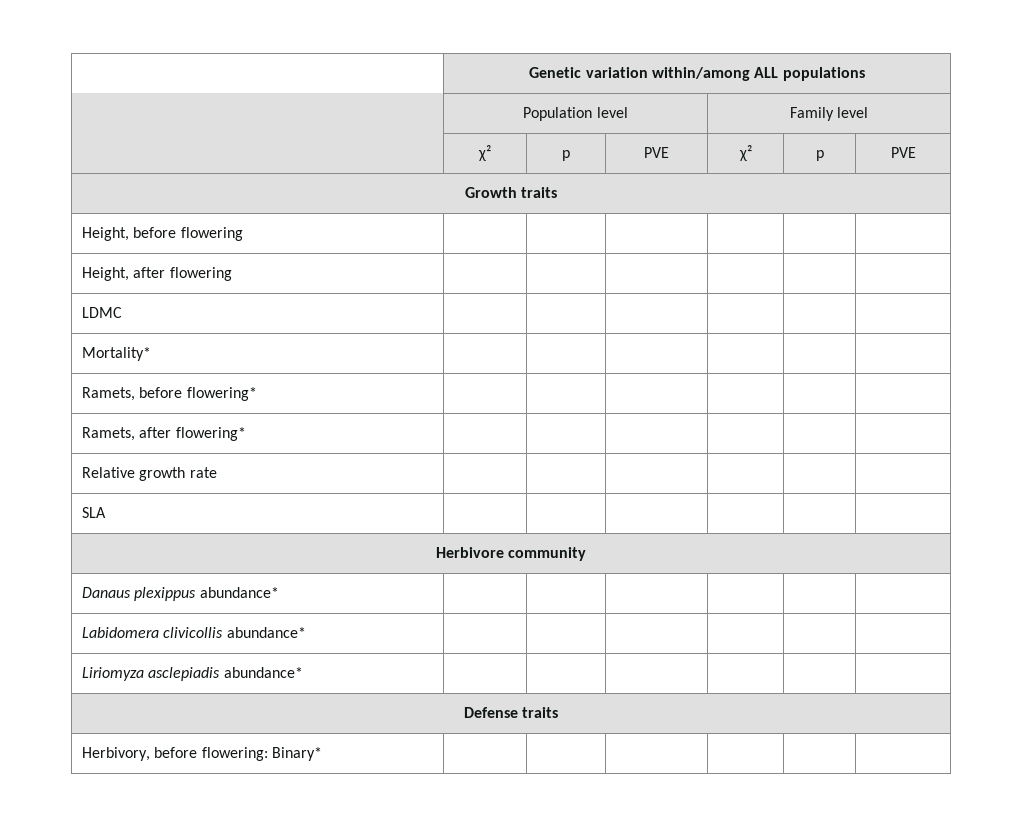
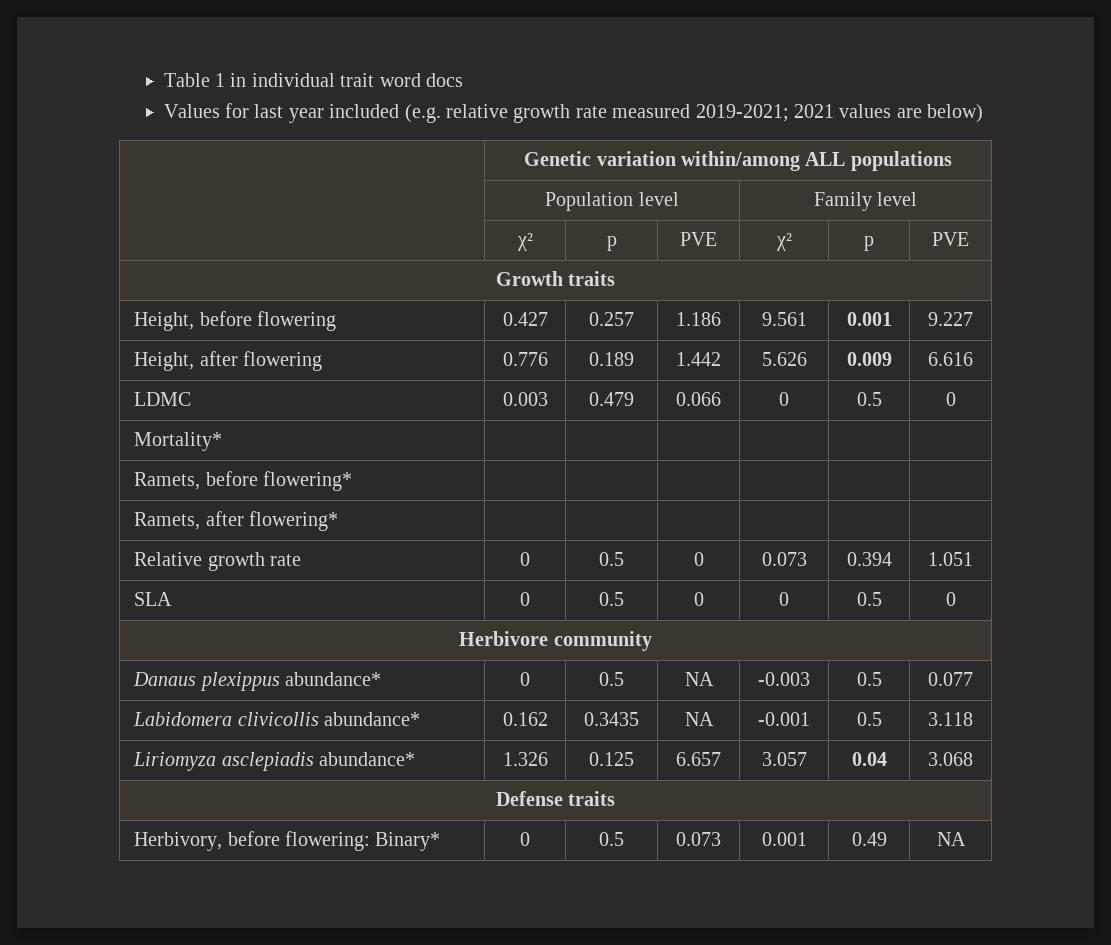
+ Table 1 in individual trait word docs
+ Values for last year included (e.g. relative growth rate measured 2019-2021; 2021 values are below)
- Height, before flowering | | | | | |
- Height, after flowering | | | | | |
- LDMC | | | | | |
+ Height, before flowering | 0.427 | 0.257 | 1.186 | 9.561 | 0.001 | 9.227
+ Height, after flowering | 0.776 | 0.189 | 1.442 | 5.626 | 0.009 | 6.616
+ LDMC | 0.003 | 0.479 | 0.066 | 0 | 0.5 | 0
- Relative growth rate | | | | | |
- SLA | | | | | |
+ Relative growth rate | 0 | 0.5 | 0 | 0.073 | 0.394 | 1.051
+ SLA | 0 | 0.5 | 0 | 0 | 0.5 | 0
- Danaus plexippus abundance* | | | | | |
- Labidomera clivicollis abundance* | | | | | |
- Liriomyza asclepiadis abundance* | | | | | |
+ Danaus plexippus abundance* | 0 | 0.5 | NA | -0.003 | 0.5 | 0.077
+ Labidomera clivicollis abundance* | 0.162 | 0.3435 | NA | -0.001 | 0.5 | 3.118
+ Liriomyza asclepiadis abundance* | 1.326 | 0.125 | 6.657 | 3.057 | 0.04 | 3.068
- Herbivory, before flowering: Binary* | | | | | |
+ Herbivory, before flowering: Binary* | 0 | 0.5 | 0.073 | 0.001 | 0.49 | NA

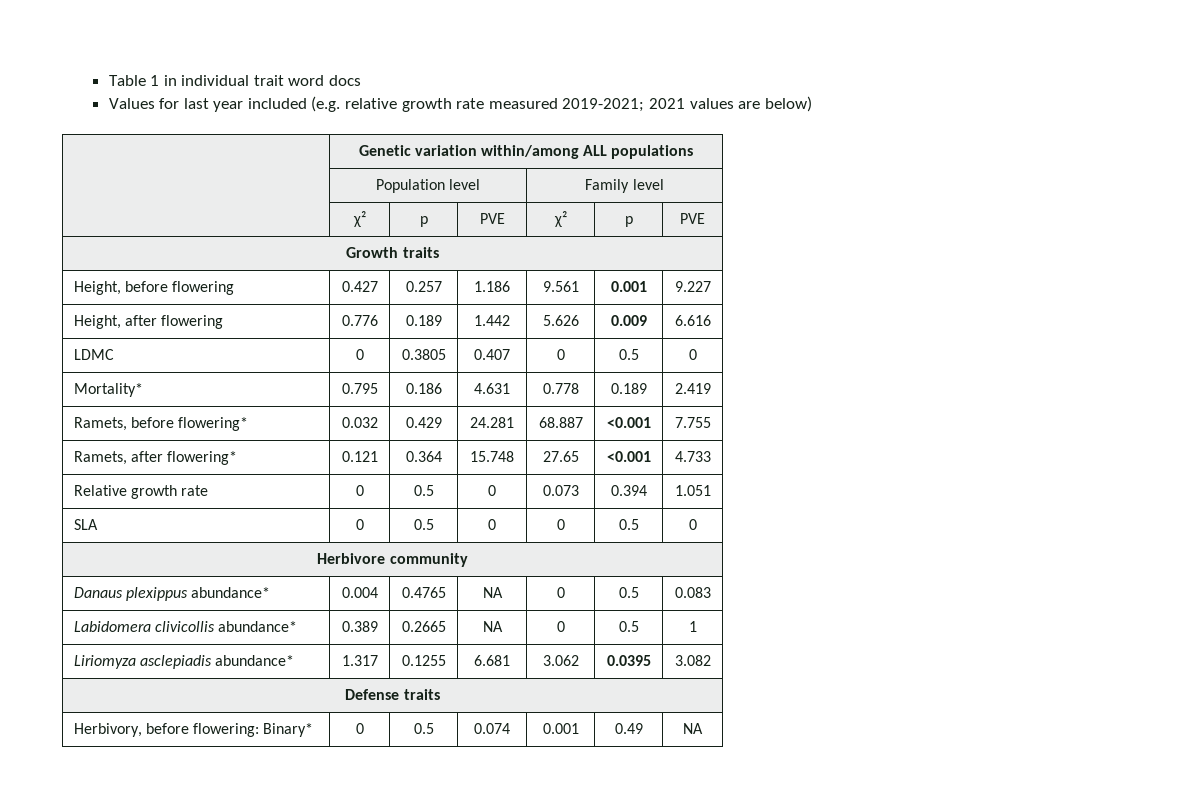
- LDMC | 0.003 | 0.479 | 0.066 | 0 | 0.5 | 0
+ LDMC | 0 | 0.3805 | 0.407 | 0 | 0.5 | 0
- Mortality* | | | | | |
- Ramets, before flowering* | | | | | |
- Ramets, after flowering* | | | | | |
+ Mortality* | 0.795 | 0.186 | 4.631 | 0.778 | 0.189 | 2.419
+ Ramets, before flowering* | 0.032 | 0.429 | 24.281 | 68.887 | <0.001 | 7.755
+ Ramets, after flowering* | 0.121 | 0.364 | 15.748 | 27.65 | <0.001 | 4.733
- Danaus plexippus abundance* | 0 | 0.5 | NA | -0.003 | 0.5 | 0.077
+ Danaus plexippus abundance* | 0.004 | 0.4765 | NA | 0 | 0.5 | 0.083
- Labidomera clivicollis abundance* | 0.162 | 0.3435 | NA | -0.001 | 0.5 | 3.118
+ Labidomera clivicollis abundance* | 0.389 | 0.2665 | NA | 0 | 0.5 | 1
- Liriomyza asclepiadis abundance* | 1.326 | 0.125 | 6.657 | 3.057 | 0.04 | 3.068
+ Liriomyza asclepiadis abundance* | 1.317 | 0.1255 | 6.681 | 3.062 | 0.0395 | 3.082
- Herbivory, before flowering: Binary* | 0 | 0.5 | 0.073 | 0.001 | 0.49 | NA
+ Herbivory, before flowering: Binary* | 0 | 0.5 | 0.074 | 0.001 | 0.49 | NA

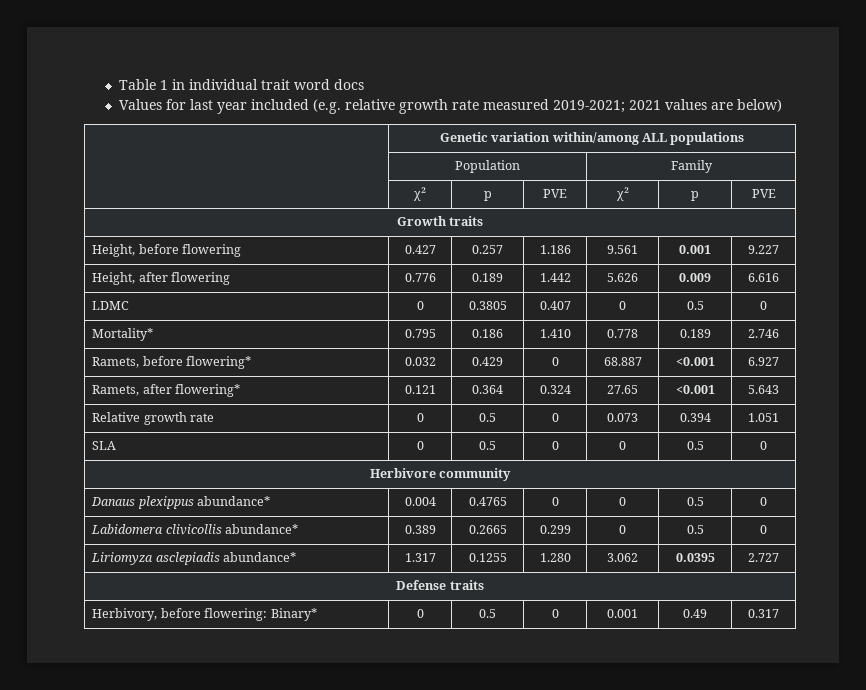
- | Population level | Family level
+ | Population | Family
- Mortality* | 0.795 | 0.186 | 4.631 | 0.778 | 0.189 | 2.419
+ Mortality* | 0.795 | 0.186 | 1.410 | 0.778 | 0.189 | 2.746
- Ramets, before flowering* | 0.032 | 0.429 | 24.281 | 68.887 | <0.001 | 7.755
+ Ramets, before flowering* | 0.032 | 0.429 | 0 | 68.887 | <0.001 | 6.927
- Ramets, after flowering* | 0.121 | 0.364 | 15.748 | 27.65 | <0.001 | 4.733
+ Ramets, after flowering* | 0.121 | 0.364 | 0.324 | 27.65 | <0.001 | 5.643
- Danaus plexippus abundance* | 0.004 | 0.4765 | NA | 0 | 0.5 | 0.083
+ Danaus plexippus abundance* | 0.004 | 0.4765 | 0 | 0 | 0.5 | 0
- Labidomera clivicollis abundance* | 0.389 | 0.2665 | NA | 0 | 0.5 | 1
+ Labidomera clivicollis abundance* | 0.389 | 0.2665 | 0.299 | 0 | 0.5 | 0
- Liriomyza asclepiadis abundance* | 1.317 | 0.1255 | 6.681 | 3.062 | 0.0395 | 3.082
+ Liriomyza asclepiadis abundance* | 1.317 | 0.1255 | 1.280 | 3.062 | 0.0395 | 2.727
- Herbivory, before flowering: Binary* | 0 | 0.5 | 0.074 | 0.001 | 0.49 | NA
+ Herbivory, before flowering: Binary* | 0 | 0.5 | 0 | 0.001 | 0.49 | 0.317

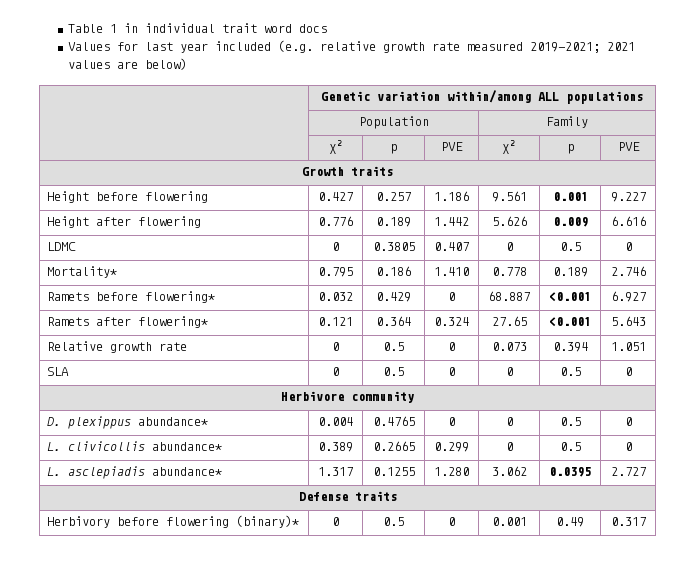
- Height, before flowering | 0.427 | 0.257 | 1.186 | 9.561 | 0.001 | 9.227
+ Height before flowering | 0.427 | 0.257 | 1.186 | 9.561 | 0.001 | 9.227
- Height, after flowering | 0.776 | 0.189 | 1.442 | 5.626 | 0.009 | 6.616
+ Height after flowering | 0.776 | 0.189 | 1.442 | 5.626 | 0.009 | 6.616
- Ramets, before flowering* | 0.032 | 0.429 | 0 | 68.887 | <0.001 | 6.927
+ Ramets before flowering* | 0.032 | 0.429 | 0 | 68.887 | <0.001 | 6.927
- Ramets, after flowering* | 0.121 | 0.364 | 0.324 | 27.65 | <0.001 | 5.643
+ Ramets after flowering* | 0.121 | 0.364 | 0.324 | 27.65 | <0.001 | 5.643
- Danaus plexippus abundance* | 0.004 | 0.4765 | 0 | 0 | 0.5 | 0
+ D. plexippus abundance* | 0.004 | 0.4765 | 0 | 0 | 0.5 | 0
- Labidomera clivicollis abundance* | 0.389 | 0.2665 | 0.299 | 0 | 0.5 | 0
+ L. clivicollis abundance* | 0.389 | 0.2665 | 0.299 | 0 | 0.5 | 0
- Liriomyza asclepiadis abundance* | 1.317 | 0.1255 | 1.280 | 3.062 | 0.0395 | 2.727
+ L. asclepiadis abundance* | 1.317 | 0.1255 | 1.280 | 3.062 | 0.0395 | 2.727
- Herbivory, before flowering: Binary* | 0 | 0.5 | 0 | 0.001 | 0.49 | 0.317
+ Herbivory before flowering (binary)* | 0 | 0.5 | 0 | 0.001 | 0.49 | 0.317

